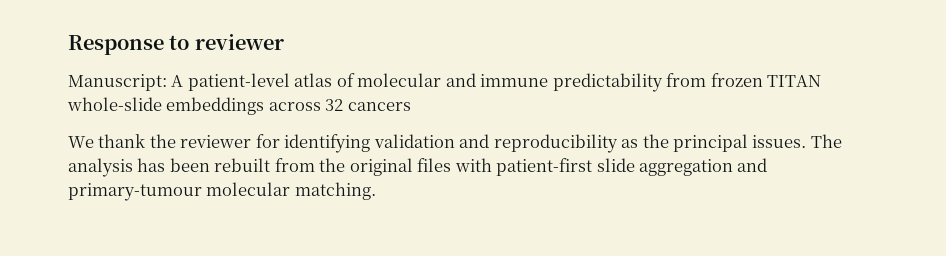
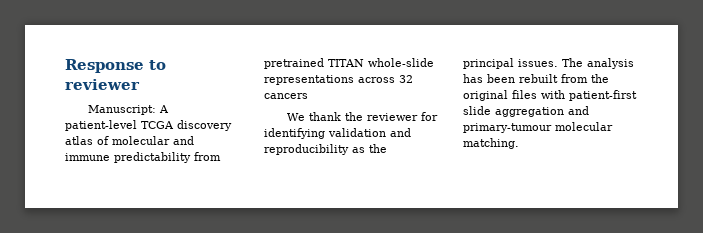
- Manuscript: A patient-level atlas of molecular and immune predictability from frozen TITAN whole-slide embeddings across 32 cancers
+ Manuscript: A patient-level TCGA discovery atlas of molecular and immune predictability from pretrained TITAN whole-slide representations across 32 cancers

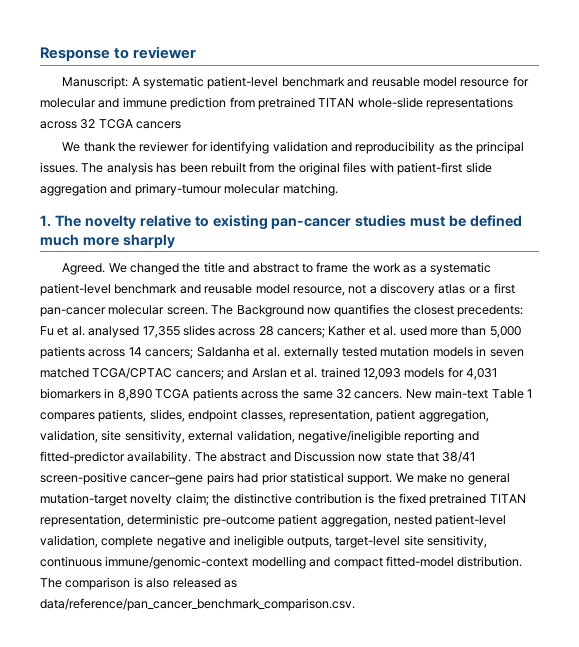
- Manuscript: A patient-level TCGA discovery atlas of molecular and immune predictability from pretrained TITAN whole-slide representations across 32 cancers
+ Manuscript: A systematic patient-level benchmark and reusable model resource for molecular and immune prediction from pretrained TITAN whole-slide representations across 32 TCGA cancers
+ 1. The novelty relative to existing pan-cancer studies must be defined much more sharply
+ Agreed. We changed the title and abstract to frame the work as a systematic patient-level benchmark and reusable model resource, not a discovery atlas or a first pan-cancer molecular screen. The Background now quantifies the closest precedents: Fu et al. analysed 17,355 slides across 28 cancers; Kather et al. used more than 5,000 patients across 14 cancers; Saldanha et al. externally tested mutation models in seven matched TCGA/CPTAC cancers; and Arslan et al. trained 12,093 models for 4,031 biomarkers in 8,890 TCGA patients across the same 32 cancers. New main-text Table 1 compares patients, slides, endpoint classes, representation, patient aggregation, validation, site sensitivity, external validation, negative/ineligible reporting and fitted-predictor availability. The abstract and Discussion now state that 38/41 screen-positive cancer–gene pairs had prior statistical support. We make no general mutation-target novelty claim; the distinctive contribution is the fixed pretrained TITAN representation, deterministic pre-outcome patient aggregation, nested patient-level validation, complete negative and ineligible outputs, target-level site sensitivity, continuous immune/genomic-context modelling and compact fitted-model distribution. The comparison is also released as data/reference/pan_cancer_benchmark_comparison.csv.

